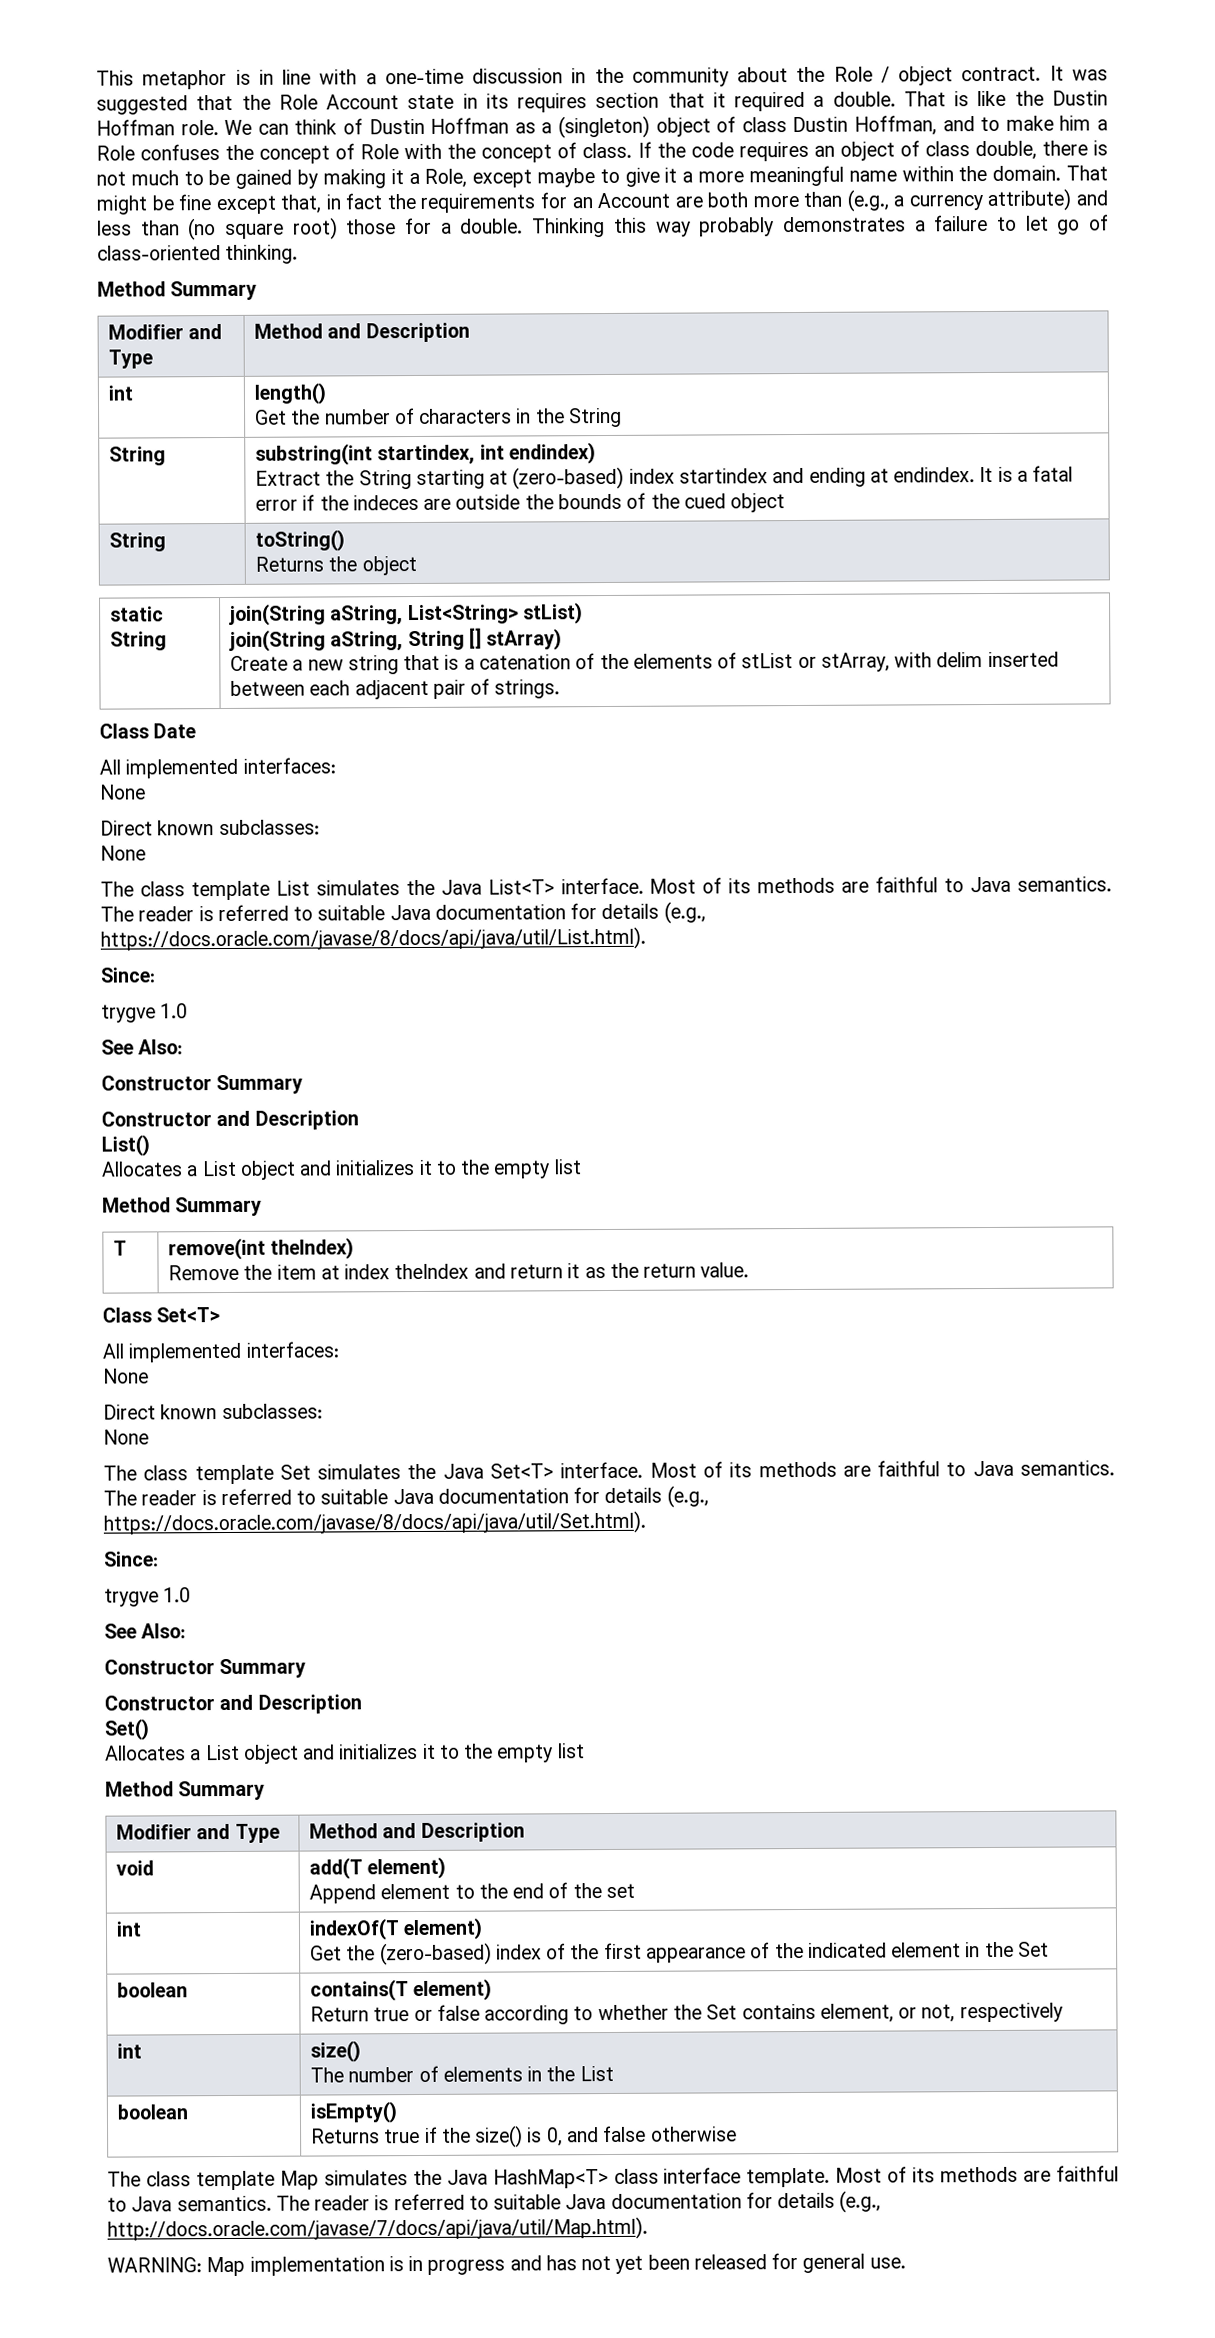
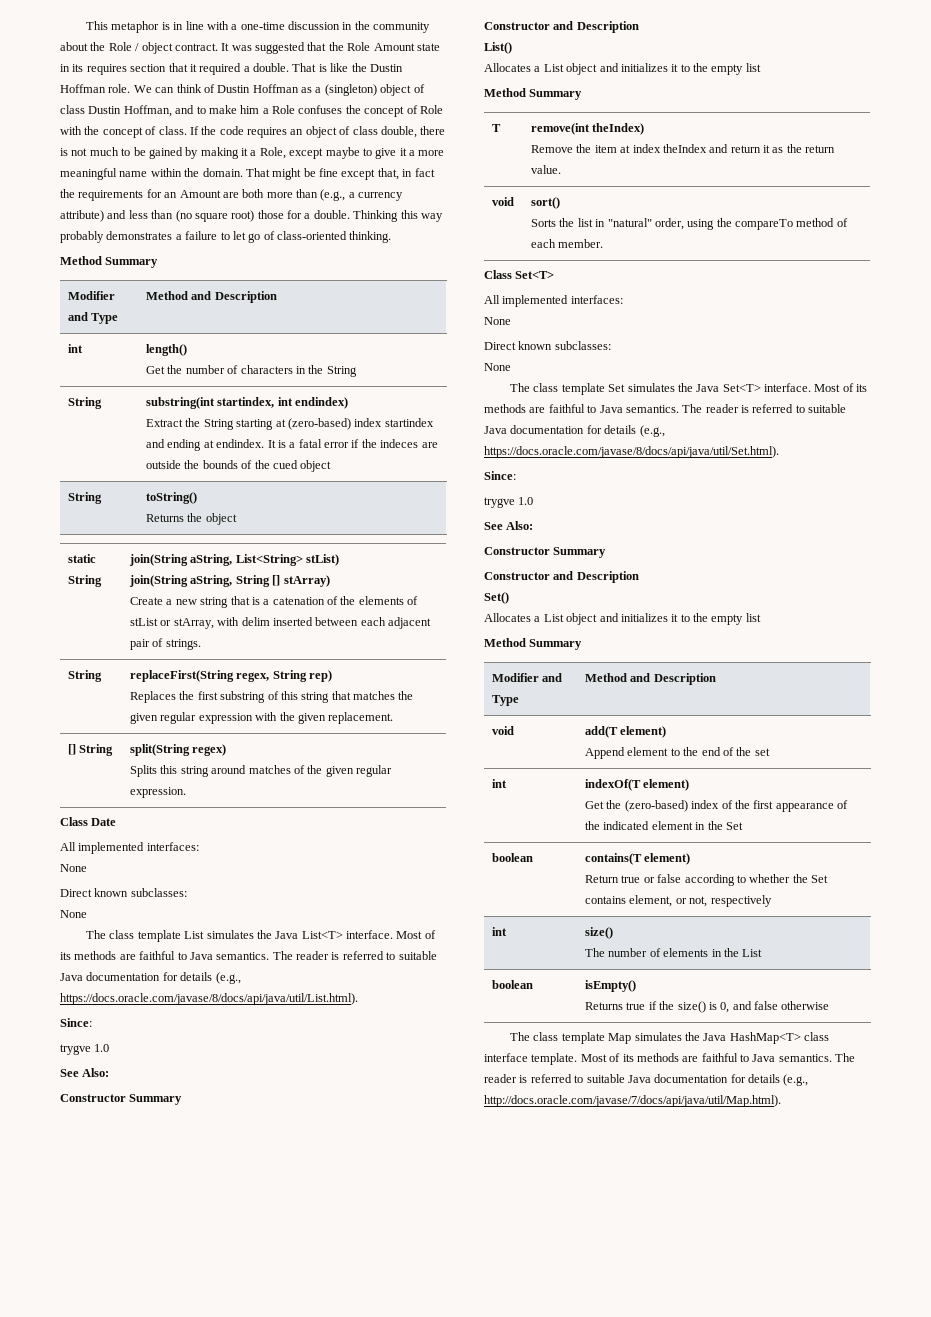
- It was suggested that the Role Account state in its requires section that it required a double.
+ It was suggested that the Role Amount state in its requires section that it required a double.
- That might be fine except that, in fact the requirements for an Account are both more than (e.g., a currency attribute) and less than (no square root) those for a double.
+ That might be fine except that, in fact the requirements for an Amount are both more than (e.g., a currency attribute) and less than (no square root) those for a double.
+ String | replaceFirst(String regex, String rep)
+ Replaces the first substring of this string that matches the given regular expression with the given replacement.
+ [] String | split(String regex)
+ Splits this string around matches of the given regular expression.
+ void | sort()
+ Sorts the list in "natural" order, using the compareTo method of each member.
- WARNING: Map implementation is in progress and has not yet been released for general use.

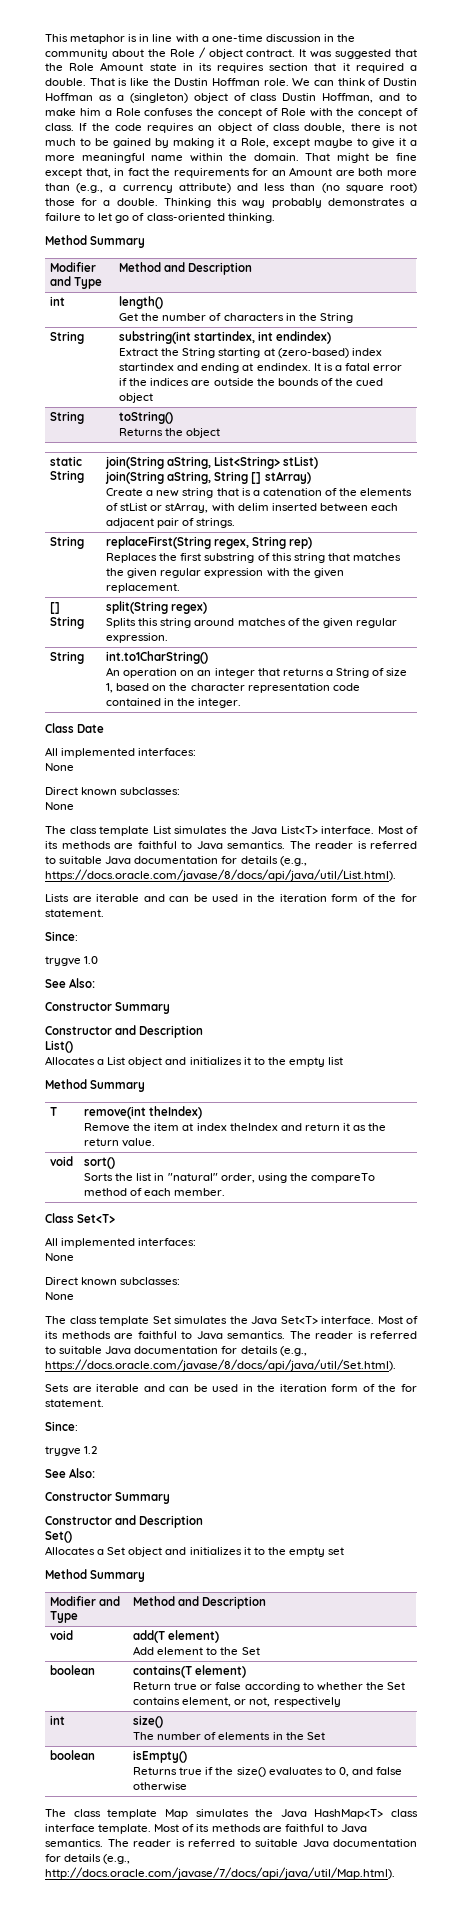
  String | substring(int startindex, int endindex)
- Extract the String starting at (zero-based) index startindex and ending at endindex. It is a fatal error if the indeces are outside the bounds of the cued object
+ Extract the String starting at (zero-based) index startindex and ending at endindex. It is a fatal error if the indices are outside the bounds of the cued object
+ String | int.to1CharString()
+ An operation on an integer that returns a String of size 1, based on the character representation code contained in the integer.
+ Lists are iterable and can be used in the iteration form of the for statement.
  The reader is referred to suitable Java documentation for details (e.g., https://docs.oracle.com/javase/8/docs/api/java/util/Set.html).
+ Sets are iterable and can be used in the iteration form of the for statement.
  Since:
- trygve 1.0
+ trygve 1.2
  Set()
- Allocates a List object and initializes it to the empty list
+ Allocates a Set object and initializes it to the empty set
  void | add(T element)
- Append element to the end of the set
- int | indexOf(T element)
- Get the (zero-based) index of the first appearance of the indicated element in the Set
+ Add element to the Set
  int | size()
- The number of elements in the List
+ The number of elements in the Set
  boolean | isEmpty()
- Returns true if the size() is 0, and false otherwise
+ Returns true if the size() evaluates to 0, and false otherwise

